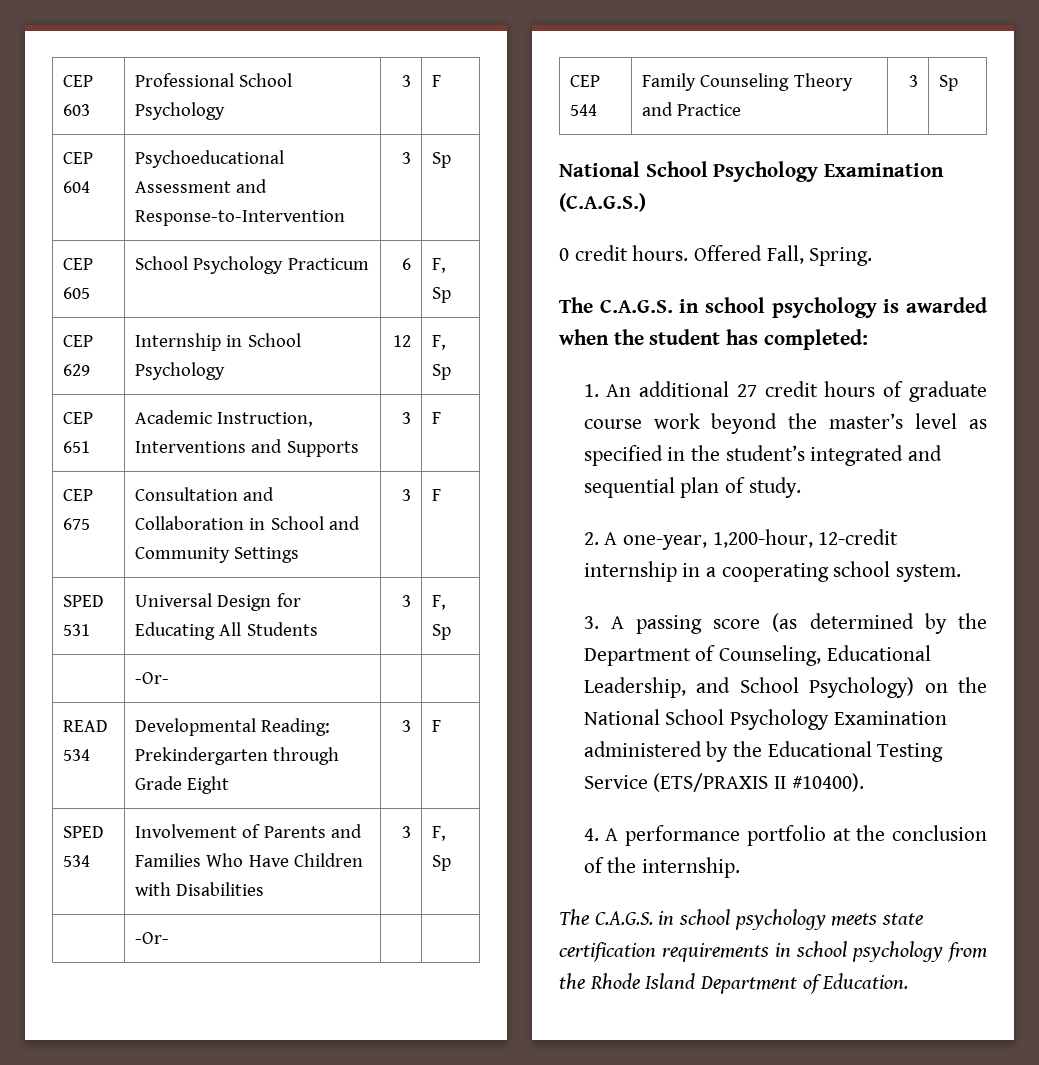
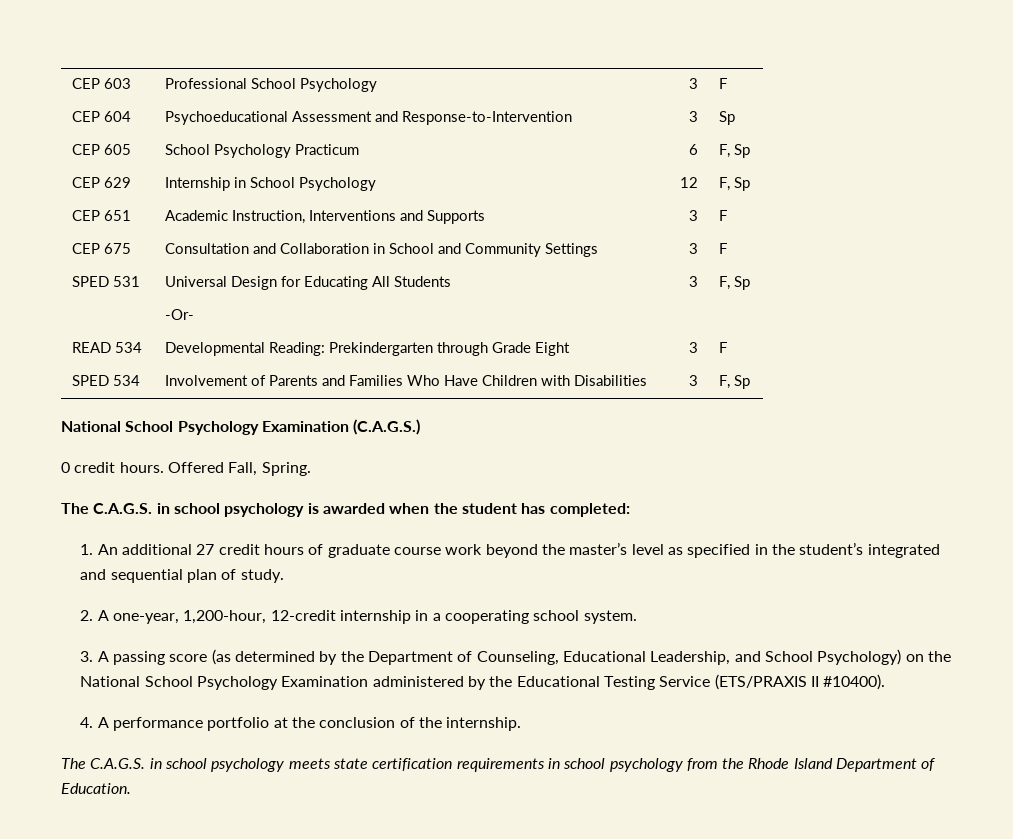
  SPED 534 | Involvement of Parents and Families Who Have Children with Disabilities | 3 | F, Sp
- | -Or- | |
- CEP 544 | Family Counseling Theory and Practice | 3 | Sp

